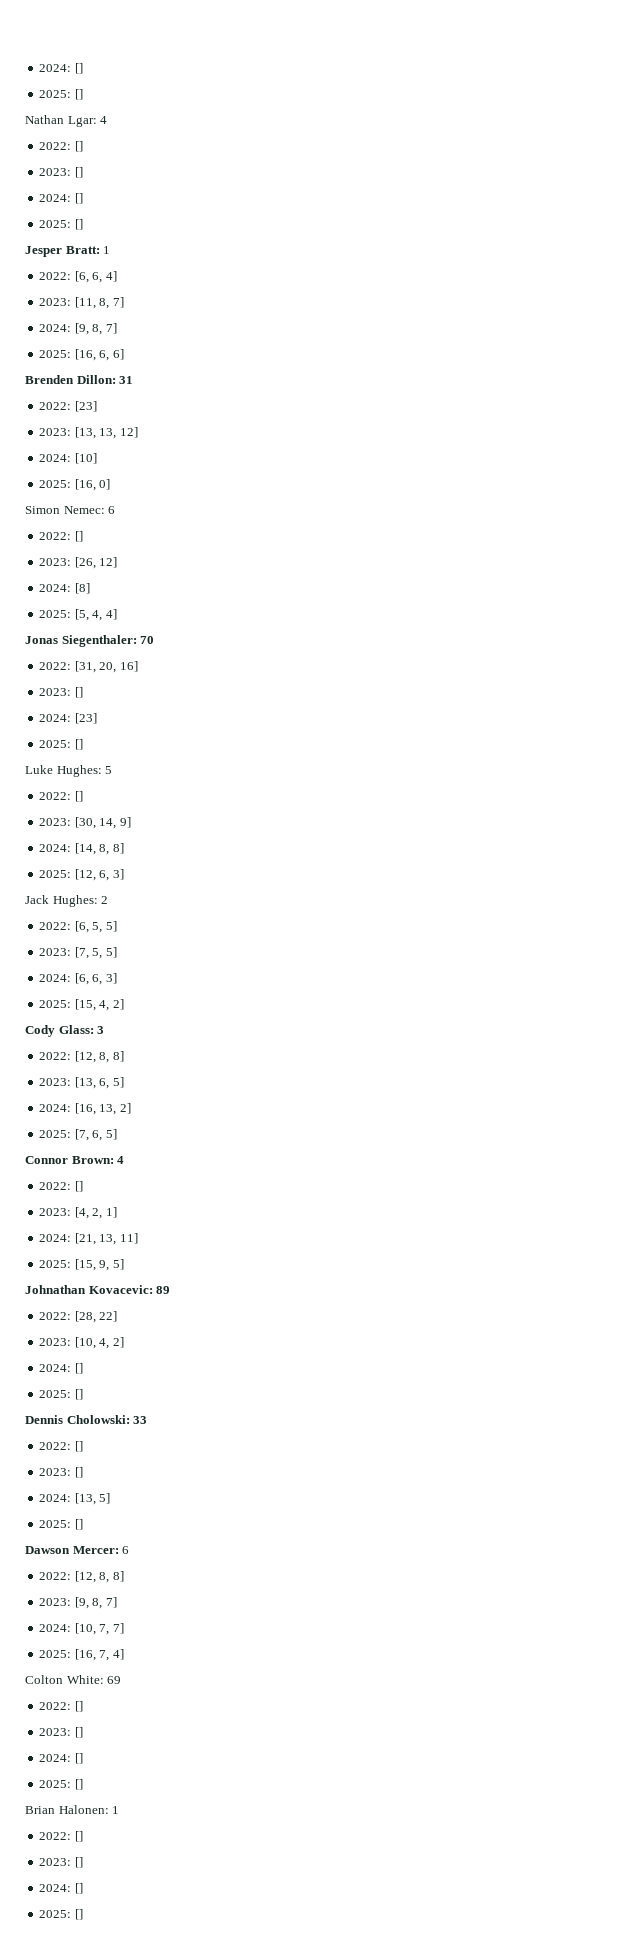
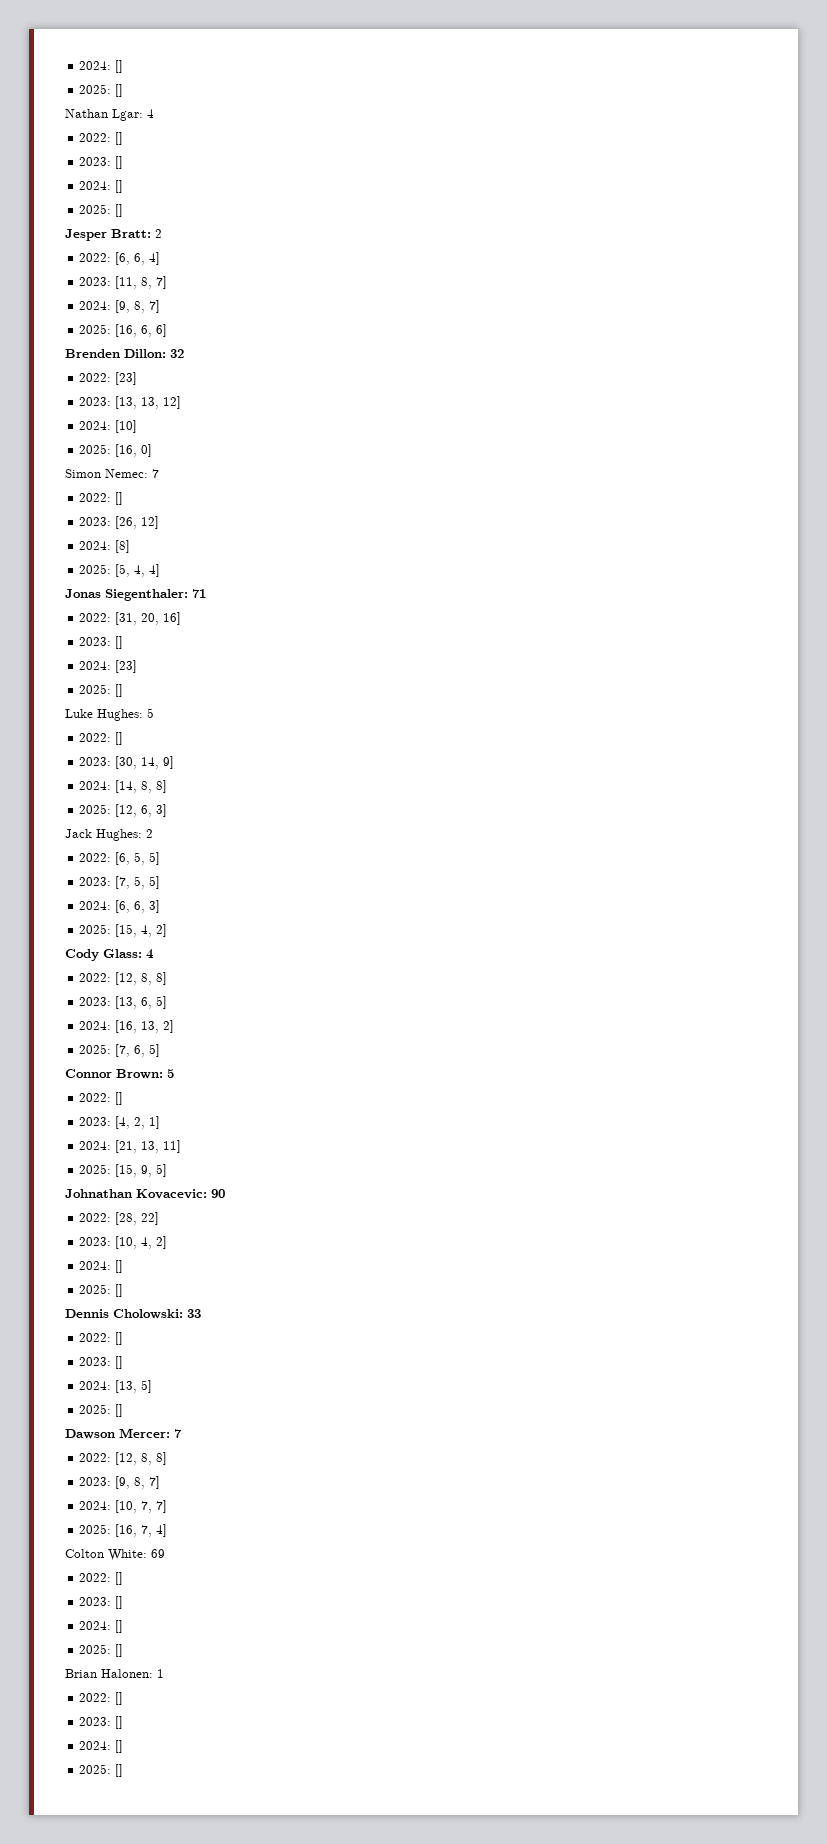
- Jesper Bratt: 1
+ Jesper Bratt: 2
- Brenden Dillon: 31
+ Brenden Dillon: 32
- Simon Nemec: 6
+ Simon Nemec: 7
- Jonas Siegenthaler: 70
+ Jonas Siegenthaler: 71
- Cody Glass: 3
+ Cody Glass: 4
- Connor Brown: 4
+ Connor Brown: 5
- Johnathan Kovacevic: 89
+ Johnathan Kovacevic: 90
- Dawson Mercer: 6
+ Dawson Mercer: 7

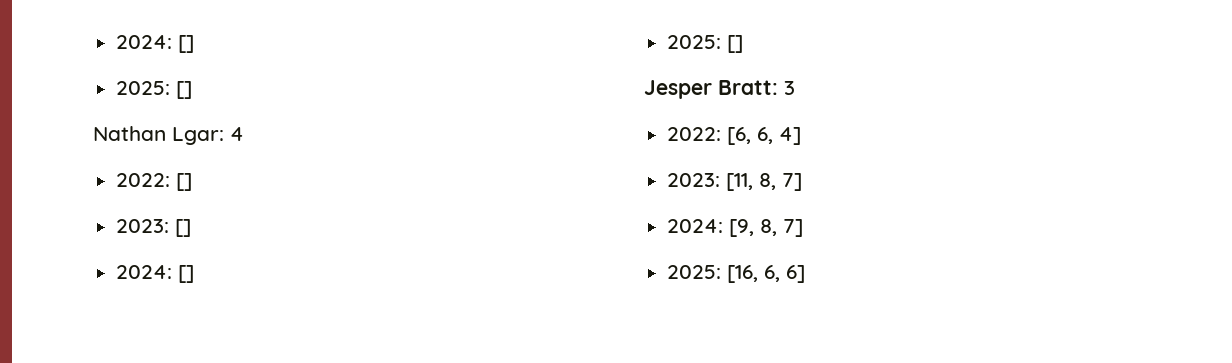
- Jesper Bratt: 2
+ Jesper Bratt: 3
- Brenden Dillon: 32
- 2022: [23]
- 2023: [13, 13, 12]
- 2024: [10]
- 2025: [16, 0]
- Simon Nemec: 7
- 2022: []
- 2023: [26, 12]
- 2024: [8]
- 2025: [5, 4, 4]
- Jonas Siegenthaler: 71
- 2022: [31, 20, 16]
- 2023: []
- 2024: [23]
- 2025: []
- Luke Hughes: 5
- 2022: []
- 2023: [30, 14, 9]
- 2024: [14, 8, 8]
- 2025: [12, 6, 3]
- Jack Hughes: 2
- 2022: [6, 5, 5]
- 2023: [7, 5, 5]
- 2024: [6, 6, 3]
- 2025: [15, 4, 2]
- Cody Glass: 4
- 2022: [12, 8, 8]
- 2023: [13, 6, 5]
- 2024: [16, 13, 2]
- 2025: [7, 6, 5]
- Connor Brown: 5
- 2022: []
- 2023: [4, 2, 1]
- 2024: [21, 13, 11]
- 2025: [15, 9, 5]
- Johnathan Kovacevic: 90
- 2022: [28, 22]
- 2023: [10, 4, 2]
- 2024: []
- 2025: []
- Dennis Cholowski: 33
- 2022: []
- 2023: []
- 2024: [13, 5]
- 2025: []
- Dawson Mercer: 7
- 2022: [12, 8, 8]
- 2023: [9, 8, 7]
- 2024: [10, 7, 7]
- 2025: [16, 7, 4]
- Colton White: 69
- 2022: []
- 2023: []
- 2024: []
- 2025: []
- Brian Halonen: 1
- 2022: []
- 2023: []
- 2024: []
- 2025: []

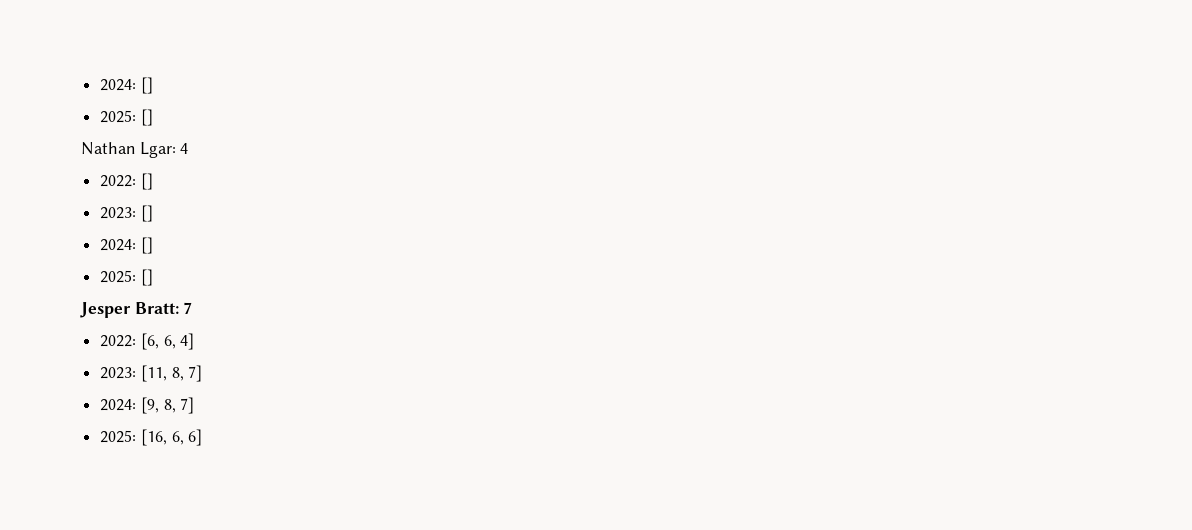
- Jesper Bratt: 3
+ Jesper Bratt: 7

